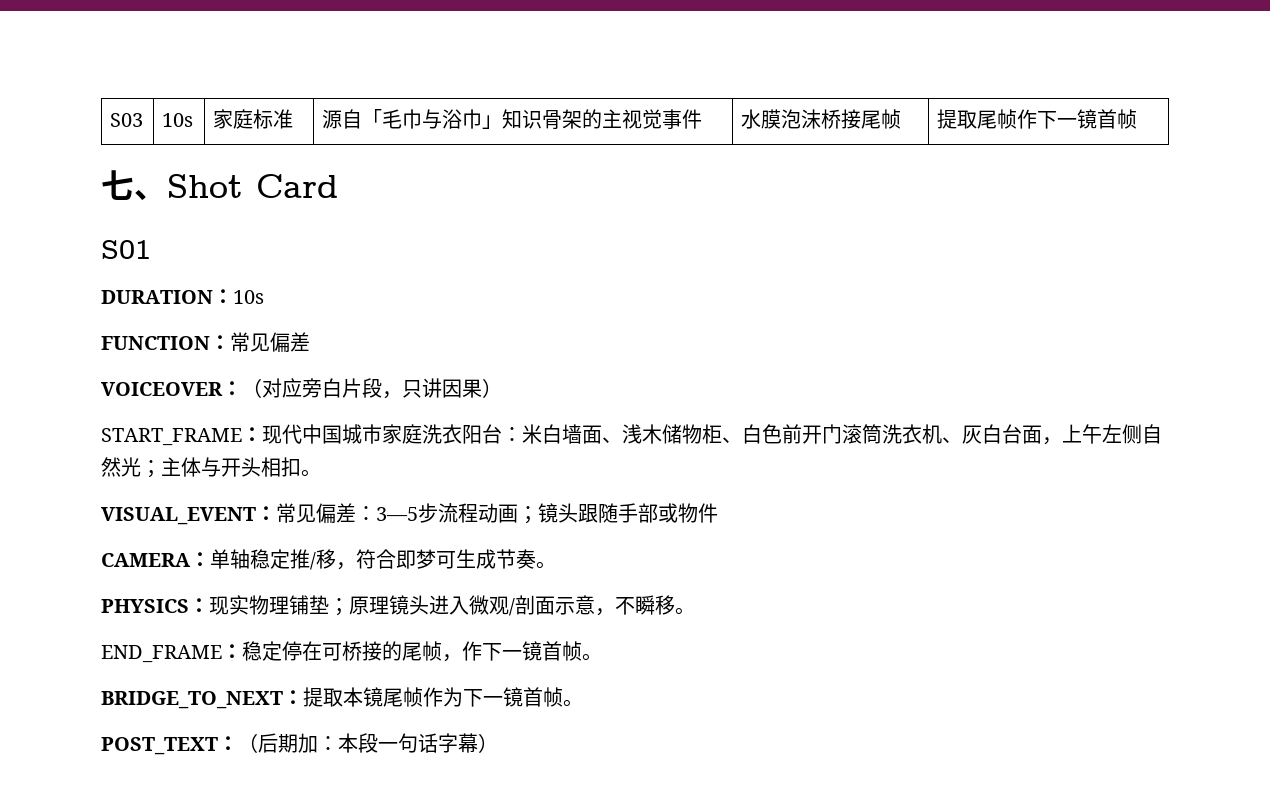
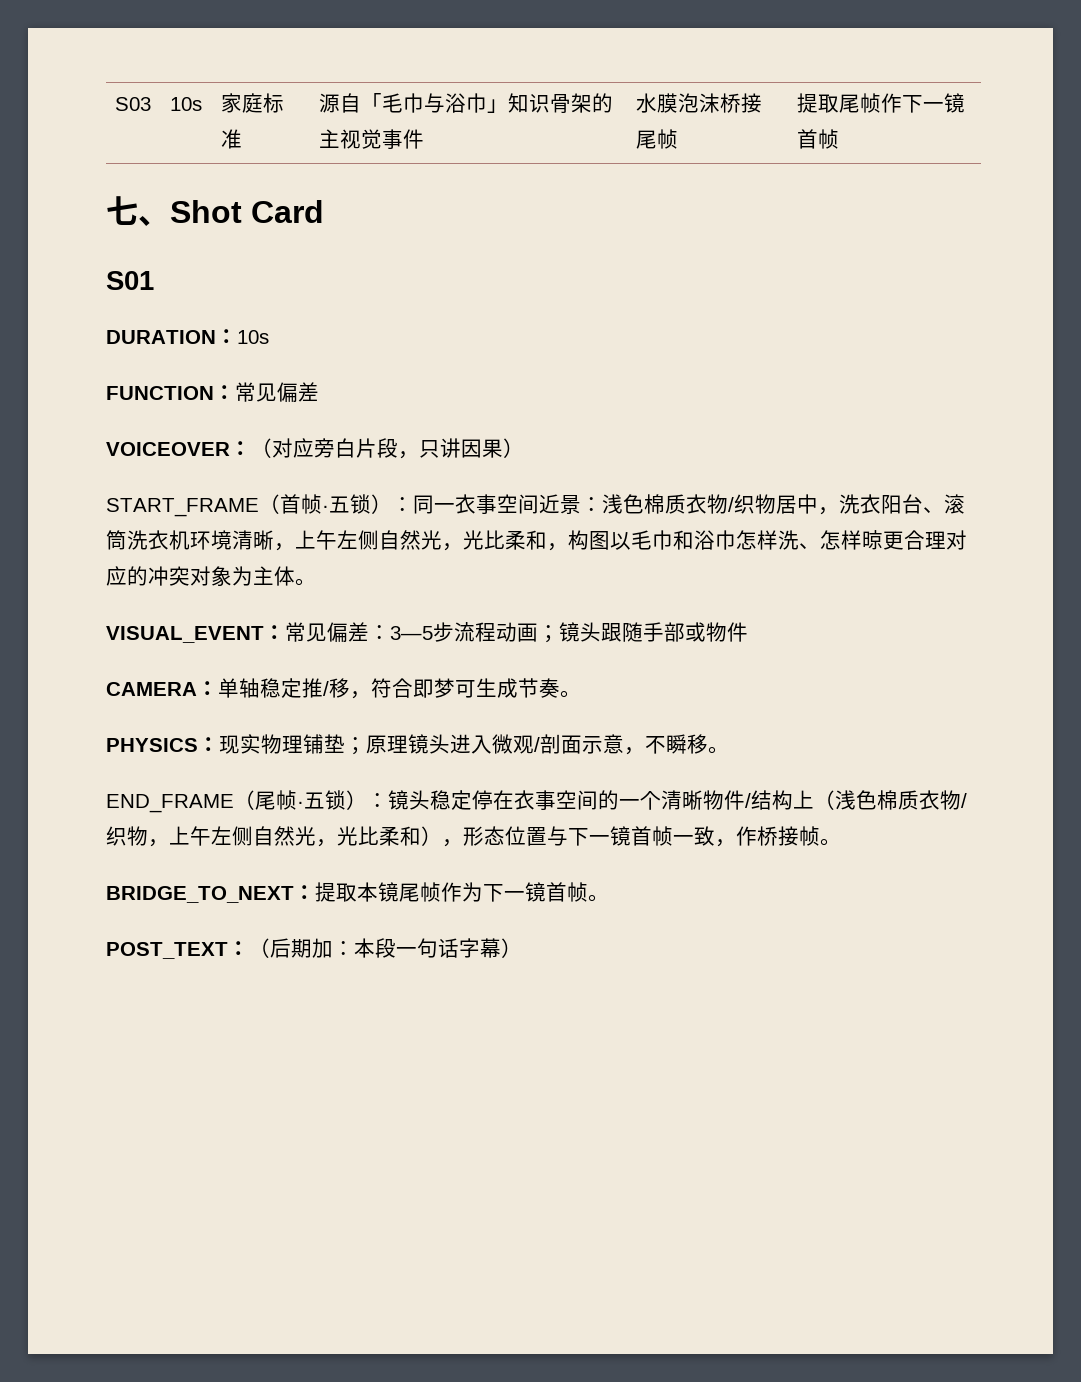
- START_FRAME：现代中国城市家庭洗衣阳台：米白墙面、浅木储物柜、白色前开门滚筒洗衣机、灰白台面，上午左侧自然光；主体与开头相扣。
+ START_FRAME（首帧·五锁）：同一衣事空间近景：浅色棉质衣物/织物居中，洗衣阳台、滚筒洗衣机环境清晰，上午左侧自然光，光比柔和，构图以毛巾和浴巾怎样洗、怎样晾更合理对应的冲突对象为主体。
- END_FRAME：稳定停在可桥接的尾帧，作下一镜首帧。
+ END_FRAME（尾帧·五锁）：镜头稳定停在衣事空间的一个清晰物件/结构上（浅色棉质衣物/织物，上午左侧自然光，光比柔和），形态位置与下一镜首帧一致，作桥接帧。

